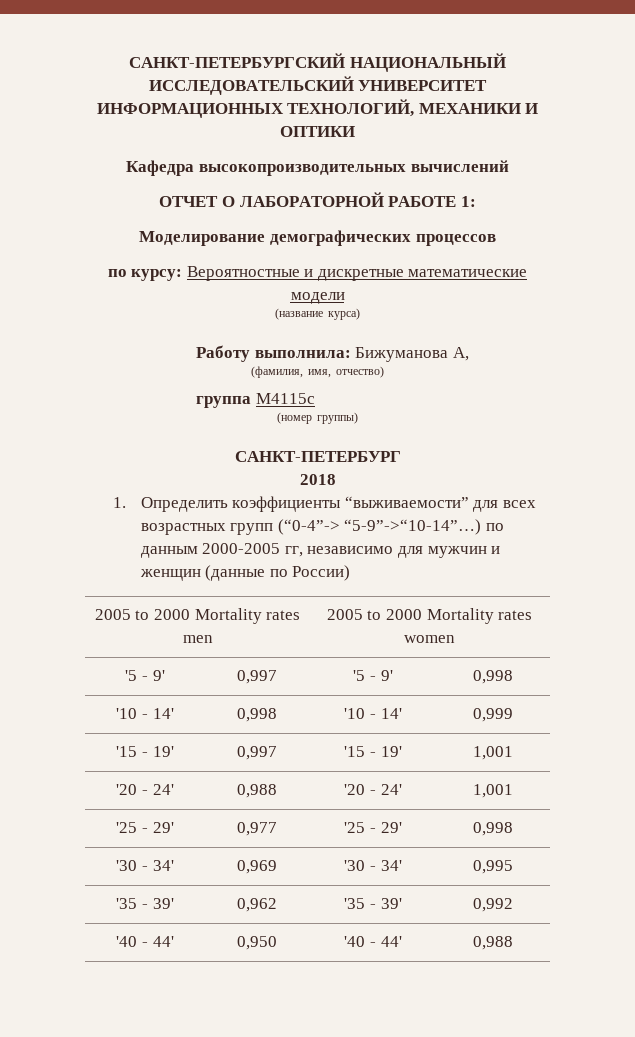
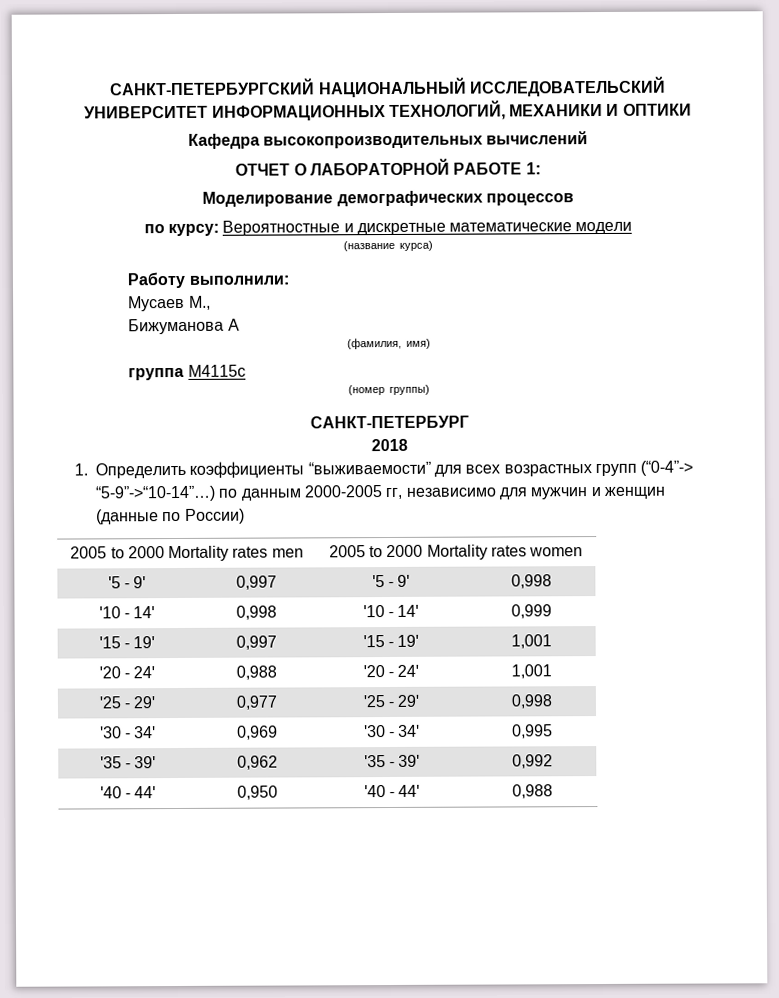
- Работу выполнила: Бижуманова А,
+ Работу выполнили:
+ Мусаев М.,
+ Бижуманова А
- (фамилия, имя, отчество)
+ (фамилия, имя)

